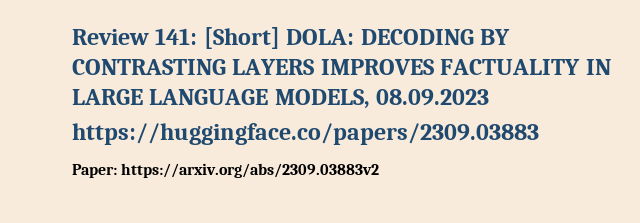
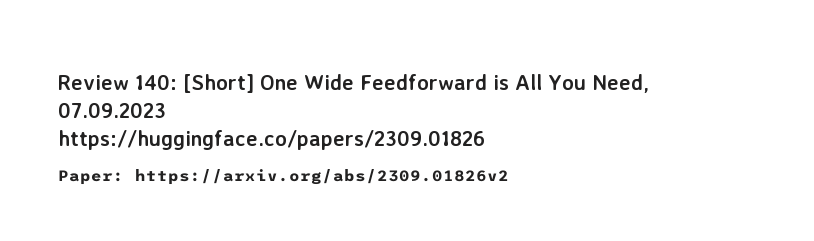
- Review 141: [Short] DOLA: DECODING BY CONTRASTING LAYERS IMPROVES FACTUALITY IN LARGE LANGUAGE MODELS, 08.09.2023
- https://huggingface.co/papers/2309.03883
+ Review 140: [Short] One Wide Feedforward is All You Need, 07.09.2023
+ https://huggingface.co/papers/2309.01826
- Paper: https://arxiv.org/abs/2309.03883v2
+ Paper: https://arxiv.org/abs/2309.01826v2

